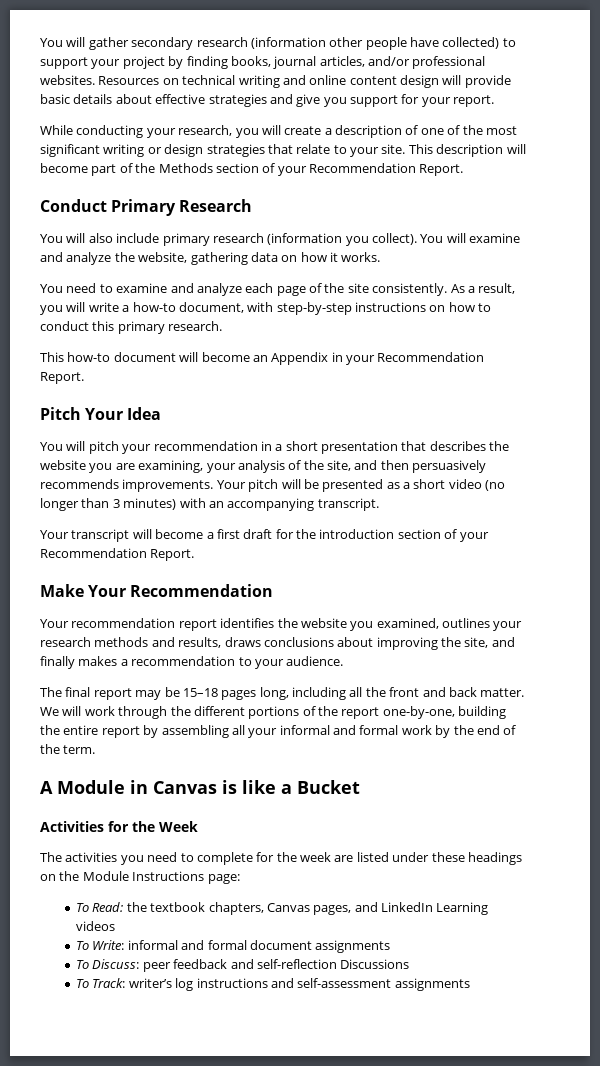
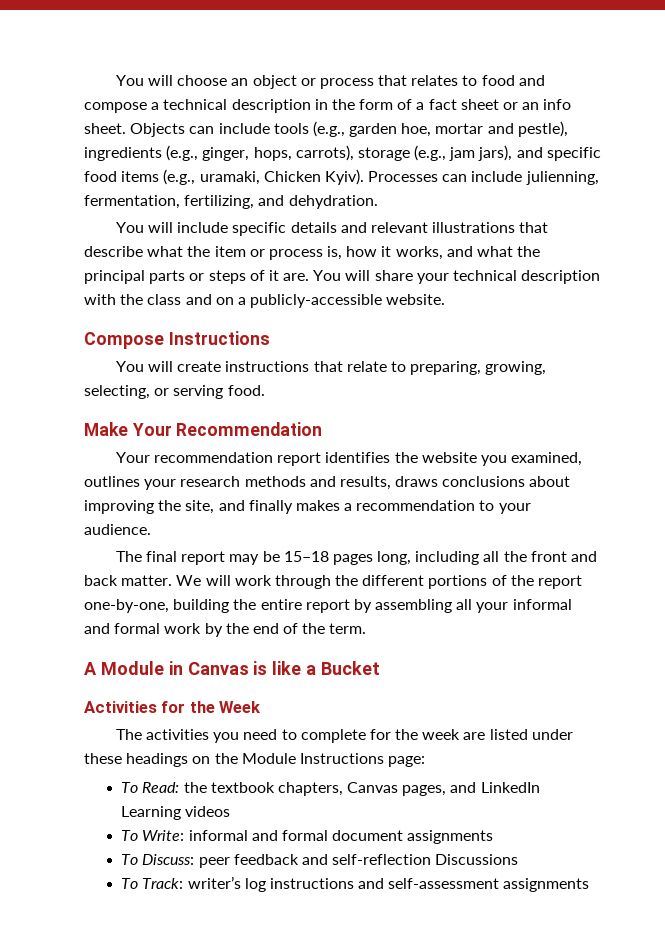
- You will gather secondary research (information other people have collected) to support your project by finding books, journal articles, and/or professional websites. Resources on technical writing and online content design will provide basic details about effective strategies and give you support for your report.
- While conducting your research, you will create a description of one of the most significant writing or design strategies that relate to your site. This description will become part of the Methods section of your Recommendation Report.
- Conduct Primary Research
- You will also include primary research (information you collect). You will examine and analyze the website, gathering data on how it works.
- You need to examine and analyze each page of the site consistently. As a result, you will write a how-to document, with step-by-step instructions on how to conduct this primary research.
- This how-to document will become an Appendix in your Recommendation Report.
- Pitch Your Idea
- You will pitch your recommendation in a short presentation that describes the website you are examining, your analysis of the site, and then persuasively recommends improvements. Your pitch will be presented as a short video (no longer than 3 minutes) with an accompanying transcript.
- Your transcript will become a first draft for the introduction section of your Recommendation Report.
+ You will choose an object or process that relates to food and compose a technical description in the form of a fact sheet or an info sheet. Objects can include tools (e.g., garden hoe, mortar and pestle), ingredients (e.g., ginger, hops, carrots), storage (e.g., jam jars), and specific food items (e.g., uramaki, Chicken Kyiv). Processes can include julienning, fermentation, fertilizing, and dehydration.
+ You will include specific details and relevant illustrations that describe what the item or process is, how it works, and what the principal parts or steps of it are. You will share your technical description with the class and on a publicly-accessible website.
+ Compose Instructions
+ You will create instructions that relate to preparing, growing, selecting, or serving food.

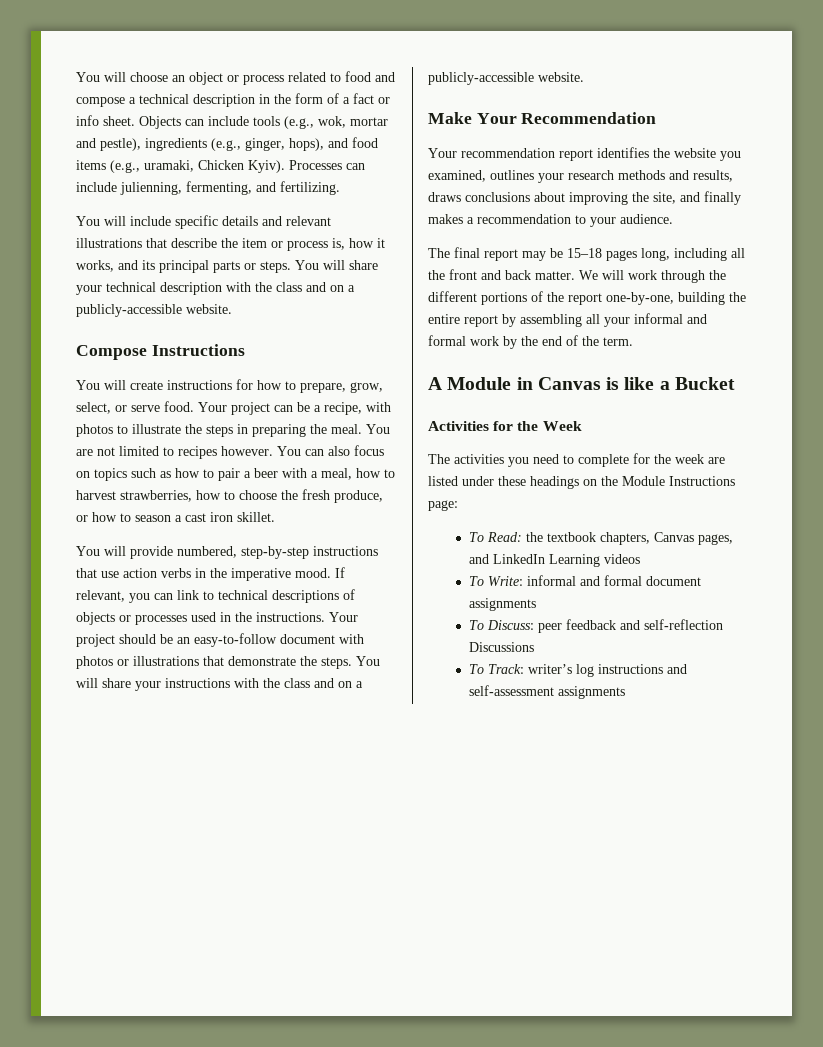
- You will choose an object or process that relates to food and compose a technical description in the form of a fact sheet or an info sheet.
+ You will choose an object or process related to food and compose a technical description in the form of a fact or info sheet.
- Objects can include tools (e.g., garden hoe, mortar and pestle), ingredients (e.g., ginger, hops, carrots), storage (e.g., jam jars), and specific food items (e.g., uramaki, Chicken Kyiv).
+ Objects can include tools (e.g., wok, mortar and pestle), ingredients (e.g., ginger, hops), and food items (e.g., uramaki, Chicken Kyiv).
- Processes can include julienning, fermentation, fertilizing, and dehydration.
+ Processes can include julienning, fermenting, and fertilizing.
- You will include specific details and relevant illustrations that describe what the item or process is, how it works, and what the principal parts or steps of it are.
+ You will include specific details and relevant illustrations that describe the item or process is, how it works, and its principal parts or steps.
- You will create instructions that relate to preparing, growing, selecting, or serving food.
+ You will create instructions for how to prepare, grow, select, or serve food. Your project can be a recipe, with photos to illustrate the steps in preparing the meal. You are not limited to recipes however. You can also focus on topics such as how to pair a beer with a meal, how to harvest strawberries, how to choose the fresh produce, or how to season a cast iron skillet.
+ You will provide numbered, step-by-step instructions that use action verbs in the imperative mood. If relevant, you can link to technical descriptions of objects or processes used in the instructions. Your project should be an easy-to-follow document with photos or illustrations that demonstrate the steps. You will share your instructions with the class and on a publicly-accessible website.

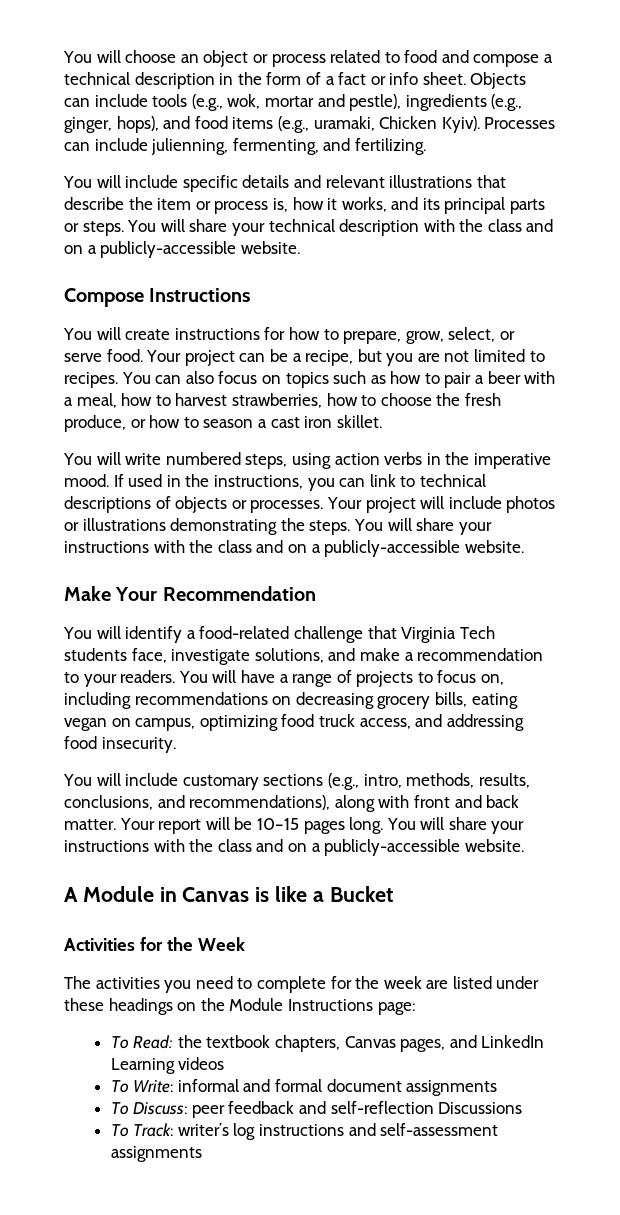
- Your project can be a recipe, with photos to illustrate the steps in preparing the meal. You are not limited to recipes however.
+ Your project can be a recipe, but you are not limited to recipes.
- You will provide numbered, step-by-step instructions that use action verbs in the imperative mood.
+ You will write numbered steps, using action verbs in the imperative mood.
- If relevant, you can link to technical descriptions of objects or processes used in the instructions. Your project should be an easy-to-follow document with photos or illustrations that demonstrate the steps.
+ If used in the instructions, you can link to technical descriptions of objects or processes. Your project will include photos or illustrations demonstrating the steps.
- Your recommendation report identifies the website you examined, outlines your research methods and results, draws conclusions about improving the site, and finally makes a recommendation to your audience.
- The final report may be 15–18 pages long, including all the front and back matter. We will work through the different portions of the report one-by-one, building the entire report by assembling all your informal and formal work by the end of the term.
+ You will identify a food-related challenge that Virginia Tech students face, investigate solutions, and make a recommendation to your readers. You will have a range of projects to focus on, including recommendations on decreasing grocery bills, eating vegan on campus, optimizing food truck access, and addressing food insecurity.
+ You will include customary sections (e.g., intro, methods, results, conclusions, and recommendations), along with front and back matter. Your report will be 10–15 pages long. You will share your instructions with the class and on a publicly-accessible website.

